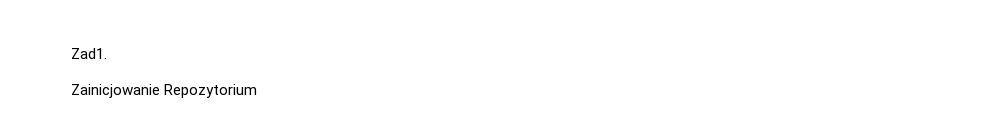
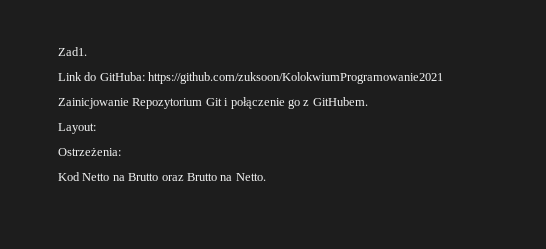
- Zainicjowanie Repozytorium
+ Link do GitHuba: https://github.com/zuksoon/KolokwiumProgramowanie2021
+ Zainicjowanie Repozytorium Git i połączenie go z GitHubem.
+ Layout:
+ Ostrzeżenia:
+ Kod Netto na Brutto oraz Brutto na Netto.

